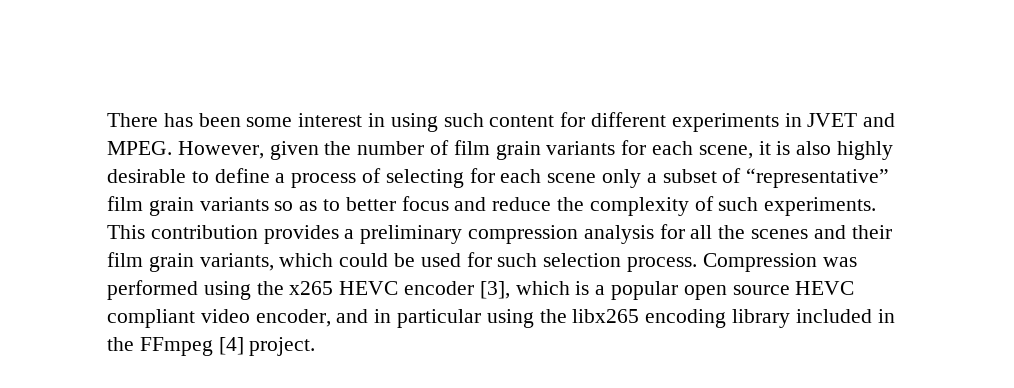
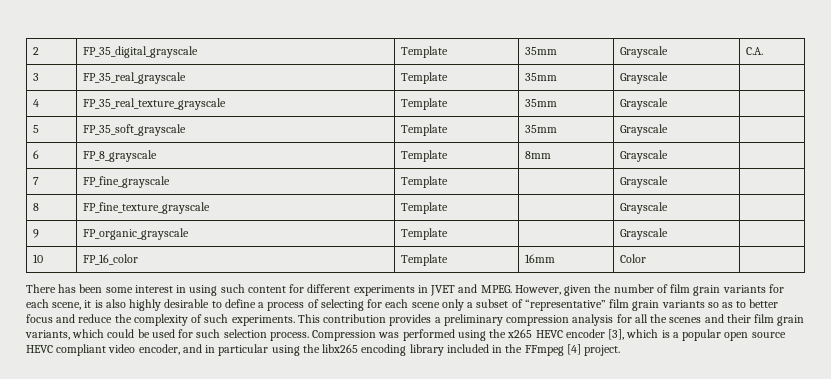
+ 2 | FP_35_digital_grayscale | Template | 35mm | Grayscale | C.A.
+ 3 | FP_35_real_grayscale | Template | 35mm | Grayscale |
+ 4 | FP_35_real_texture_grayscale | Template | 35mm | Grayscale |
+ 5 | FP_35_soft_grayscale | Template | 35mm | Grayscale |
+ 6 | FP_8_grayscale | Template | 8mm | Grayscale |
+ 7 | FP_fine_grayscale | Template | | Grayscale |
+ 8 | FP_fine_texture_grayscale | Template | | Grayscale |
+ 9 | FP_organic_grayscale | Template | | Grayscale |
+ 10 | FP_16_color | Template | 16mm | Color |

